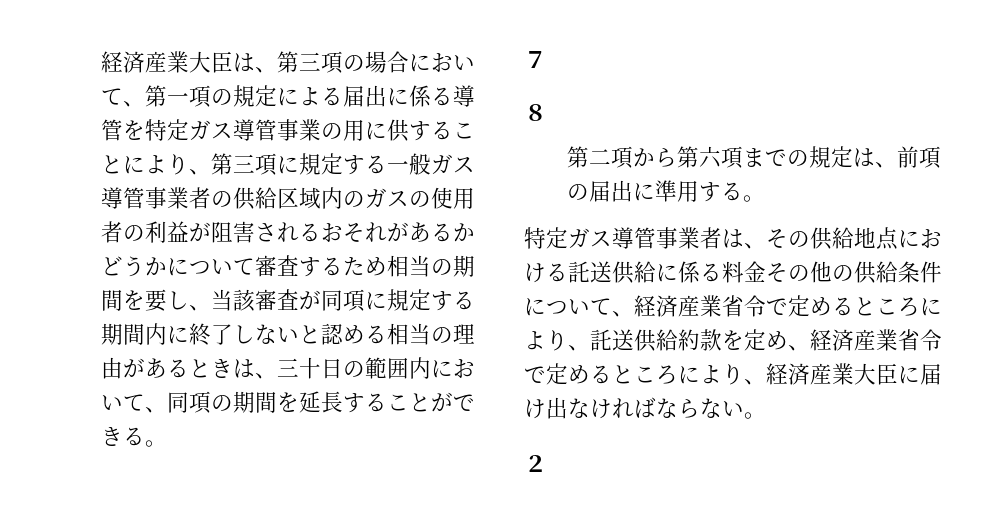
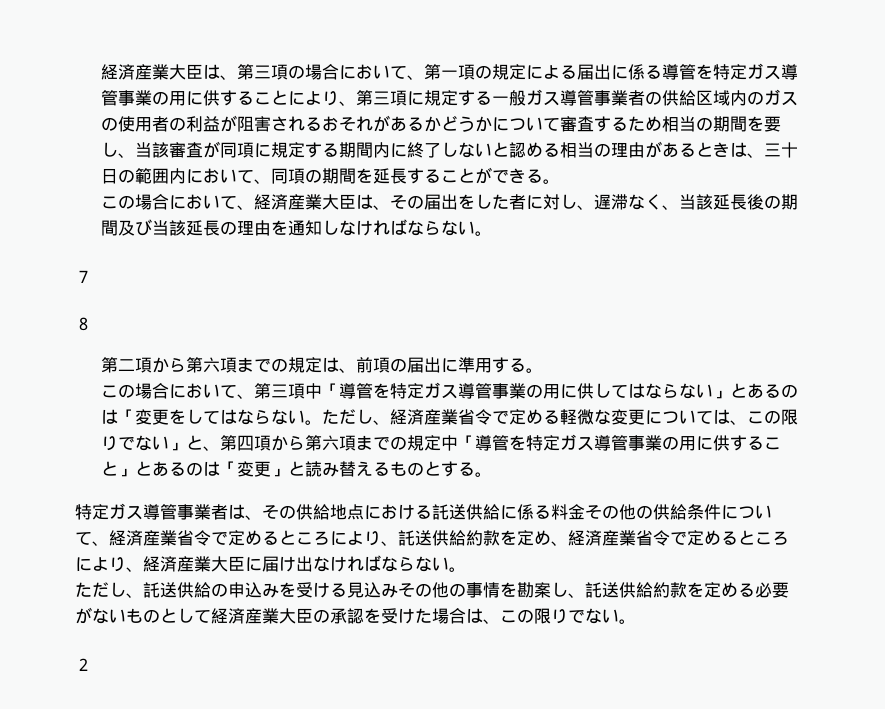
+ この場合において、経済産業大臣は、その届出をした者に対し、遅滞なく、当該延長後の期間及び当該延長の理由を通知しなければならない。
+ この場合において、第三項中「導管を特定ガス導管事業の用に供してはならない」とあるのは「変更をしてはならない。ただし、経済産業省令で定める軽微な変更については、この限りでない」と、第四項から第六項までの規定中「導管を特定ガス導管事業の用に供すること」とあるのは「変更」と読み替えるものとする。
+ ただし、託送供給の申込みを受ける見込みその他の事情を勘案し、託送供給約款を定める必要がないものとして経済産業大臣の承認を受けた場合は、この限りでない。

